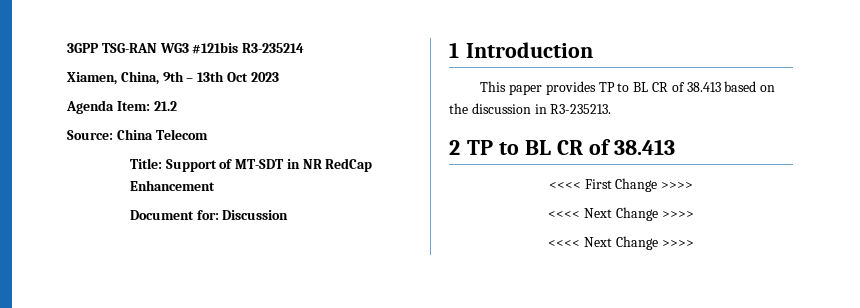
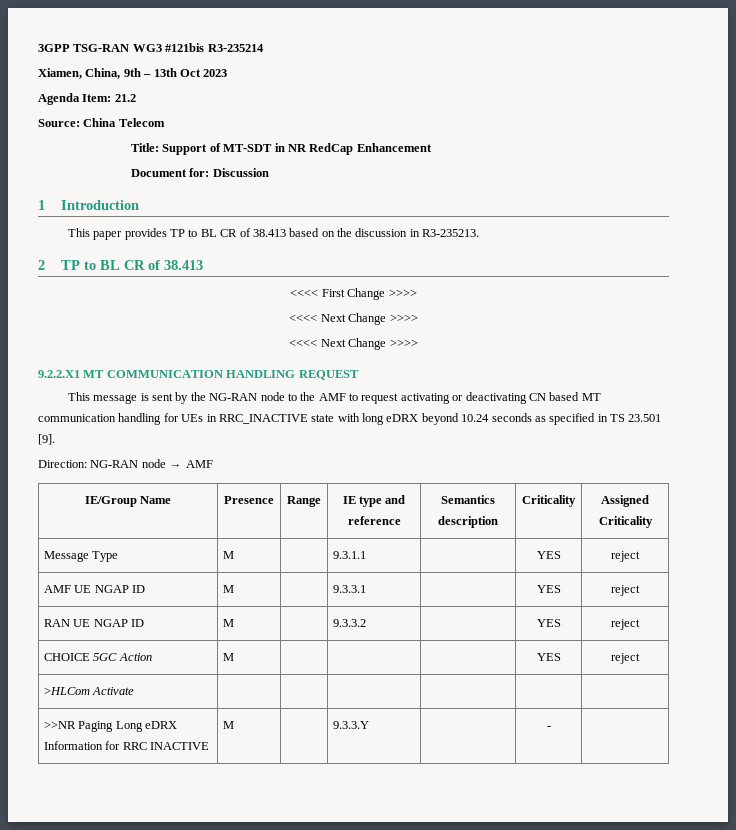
+ 9.2.2.X1 MT COMMUNICATION HANDLING REQUEST
+ This message is sent by the NG-RAN node to the AMF to request activating or deactivating CN based MT communication handling for UEs in RRC_INACTIVE state with long eDRX beyond 10.24 seconds as specified in TS 23.501 [9].
+ Direction: NG-RAN node → AMF
+ IE/Group Name | Presence | Range | IE type and reference | Semantics description | Criticality | Assigned Criticality
+ Message Type | M | | 9.3.1.1 | | YES | reject
+ AMF UE NGAP ID | M | | 9.3.3.1 | | YES | reject
+ RAN UE NGAP ID | M | | 9.3.3.2 | | YES | reject
+ CHOICE 5GC Action | M | | | | YES | reject
+ >HLCom Activate | | | | | |
+ >>NR Paging Long eDRX Information for RRC INACTIVE | M | | 9.3.3.Y | | - |

